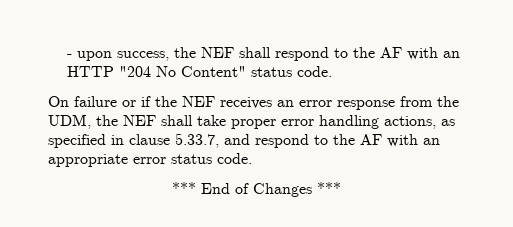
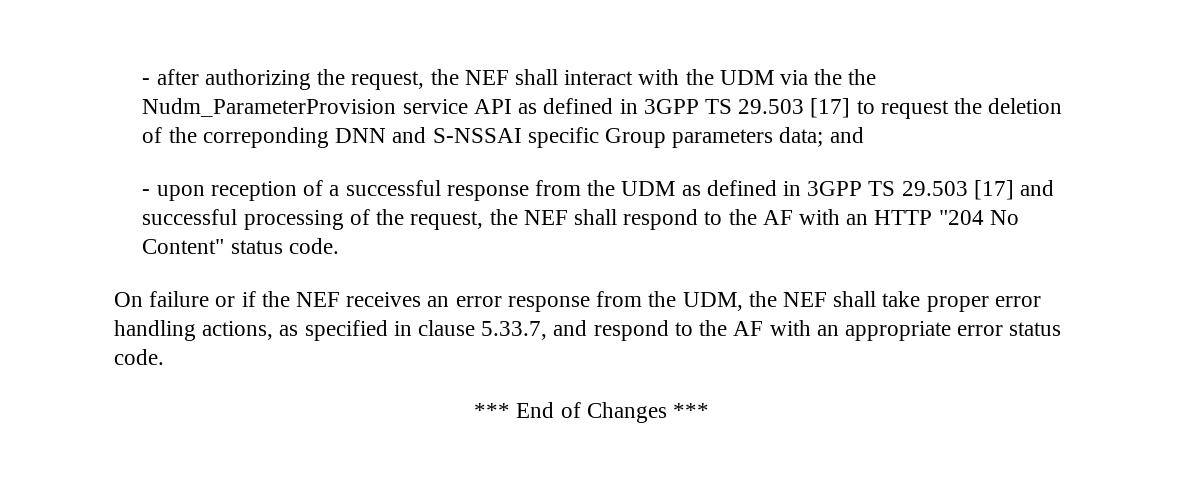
- - upon success, the NEF shall respond to the AF with an HTTP "204 No Content" status code.
+ - after authorizing the request, the NEF shall interact with the UDM via the the Nudm_ParameterProvision service API as defined in 3GPP TS 29.503 [17] to request the deletion of the correponding DNN and S-NSSAI specific Group parameters data; and
+ - upon reception of a successful response from the UDM as defined in 3GPP TS 29.503 [17] and successful processing of the request, the NEF shall respond to the AF with an HTTP "204 No Content" status code.

